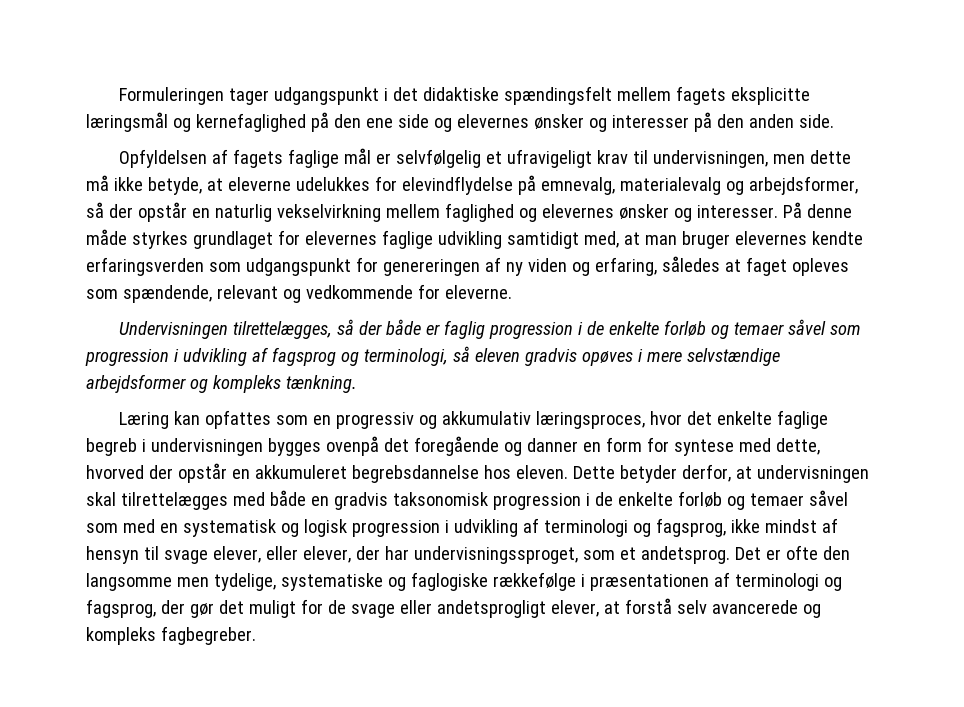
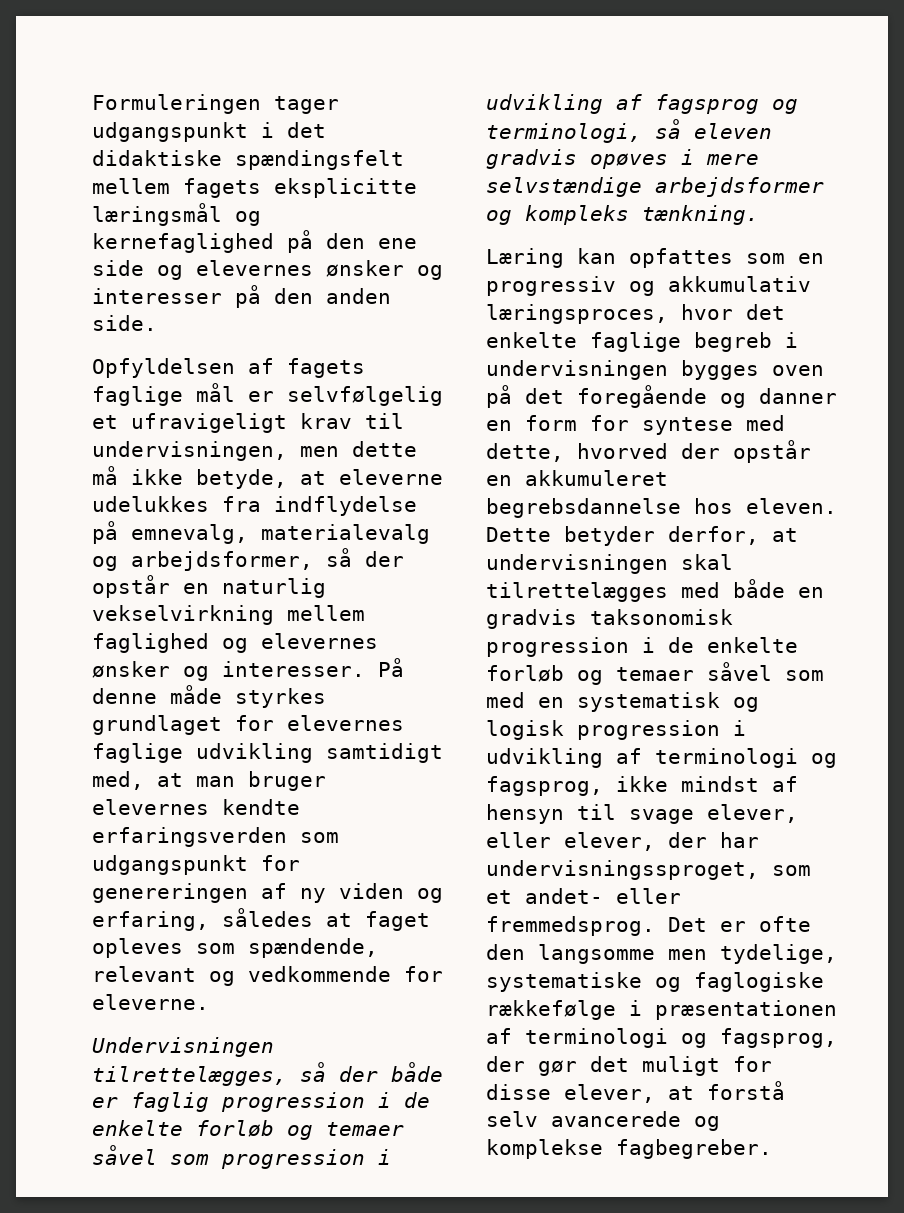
- Opfyldelsen af fagets faglige mål er selvfølgelig et ufravigeligt krav til undervisningen, men dette må ikke betyde, at eleverne udelukkes for elevindflydelse på emnevalg, materialevalg og arbejdsformer, så der opstår en naturlig vekselvirkning mellem faglighed og elevernes ønsker og interesser.
+ Opfyldelsen af fagets faglige mål er selvfølgelig et ufravigeligt krav til undervisningen, men dette må ikke betyde, at eleverne udelukkes fra indflydelse på emnevalg, materialevalg og arbejdsformer, så der opstår en naturlig vekselvirkning mellem faglighed og elevernes ønsker og interesser.
- Læring kan opfattes som en progressiv og akkumulativ læringsproces, hvor det enkelte faglige begreb i undervisningen bygges ovenpå det foregående og danner en form for syntese med dette, hvorved der opstår en akkumuleret begrebsdannelse hos eleven.
+ Læring kan opfattes som en progressiv og akkumulativ læringsproces, hvor det enkelte faglige begreb i undervisningen bygges oven på det foregående og danner en form for syntese med dette, hvorved der opstår en akkumuleret begrebsdannelse hos eleven.
- Dette betyder derfor, at undervisningen skal tilrettelægges med både en gradvis taksonomisk progression i de enkelte forløb og temaer såvel som med en systematisk og logisk progression i udvikling af terminologi og fagsprog, ikke mindst af hensyn til svage elever, eller elever, der har undervisningssproget, som et andetsprog.
+ Dette betyder derfor, at undervisningen skal tilrettelægges med både en gradvis taksonomisk progression i de enkelte forløb og temaer såvel som med en systematisk og logisk progression i udvikling af terminologi og fagsprog, ikke mindst af hensyn til svage elever, eller elever, der har undervisningssproget, som et andet- eller fremmedsprog.
- Det er ofte den langsomme men tydelige, systematiske og faglogiske rækkefølge i præsentationen af terminologi og fagsprog, der gør det muligt for de svage eller andetsprogligt elever, at forstå selv avancerede og kompleks fagbegreber.
+ Det er ofte den langsomme men tydelige, systematiske og faglogiske rækkefølge i præsentationen af terminologi og fagsprog, der gør det muligt for disse elever, at forstå selv avancerede og komplekse fagbegreber.

